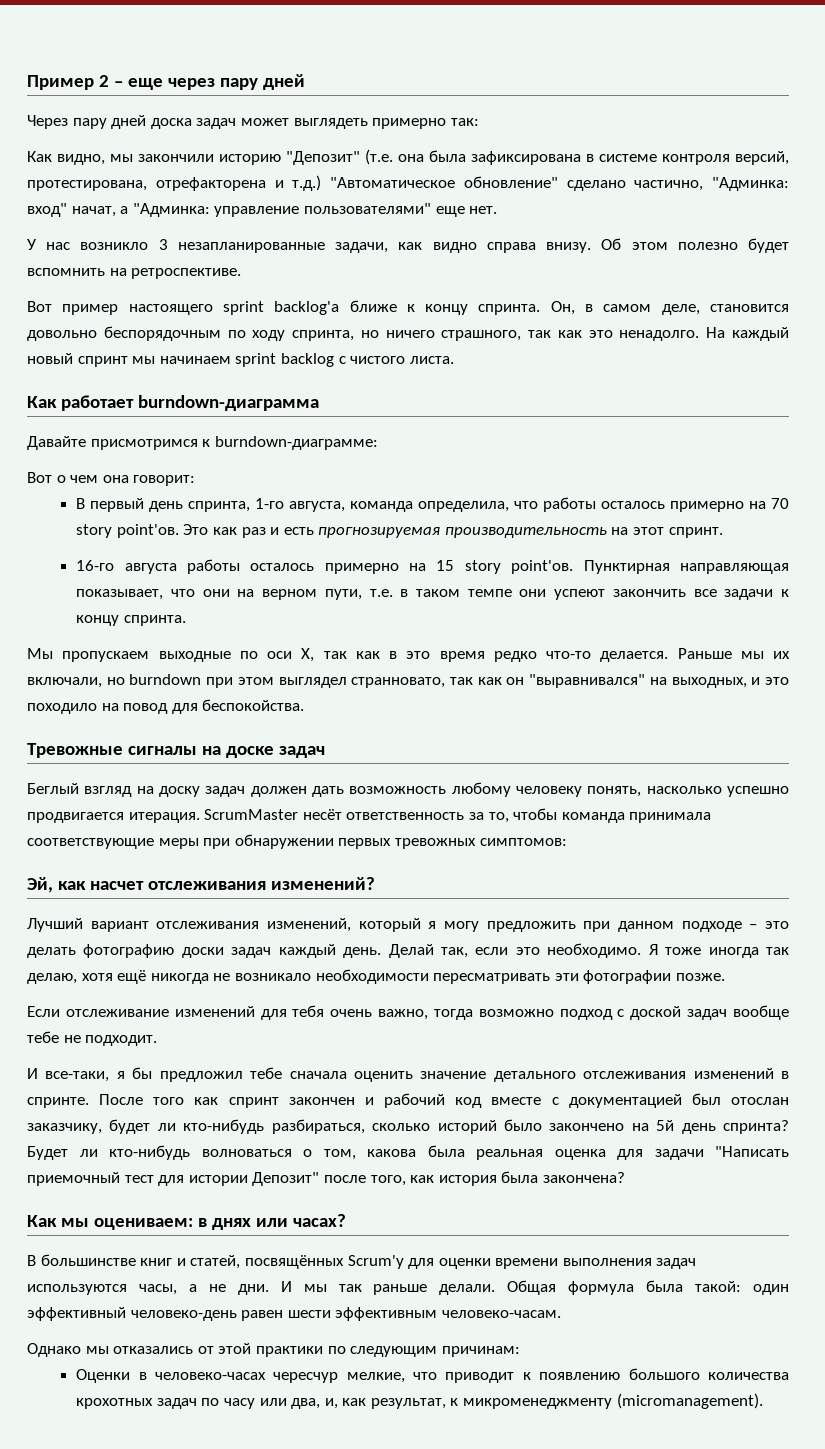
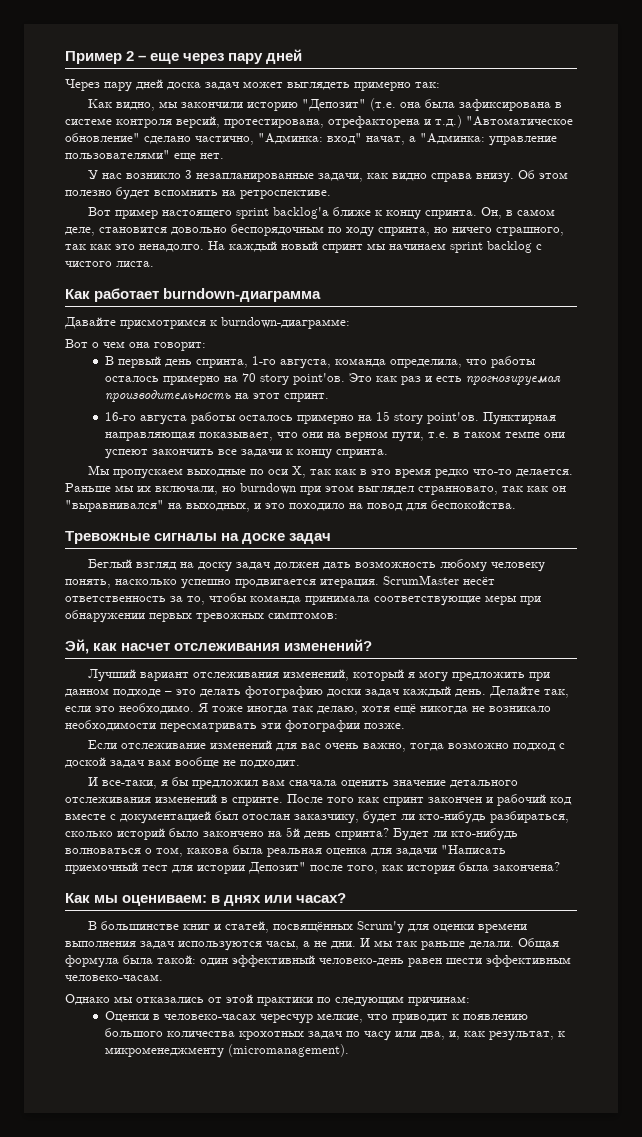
- Делай так, если это необходимо.
+ Делайте так, если это необходимо.
- Если отслеживание изменений для тебя очень важно, тогда возможно подход с доской задач вообще тебе не подходит.
+ Если отслеживание изменений для вас очень важно, тогда возможно подход с доской задач вам вообще не подходит.
- И все-таки, я бы предложил тебе сначала оценить значение детального отслеживания изменений в спринте.
+ И все-таки, я бы предложил вам сначала оценить значение детального отслеживания изменений в спринте.

